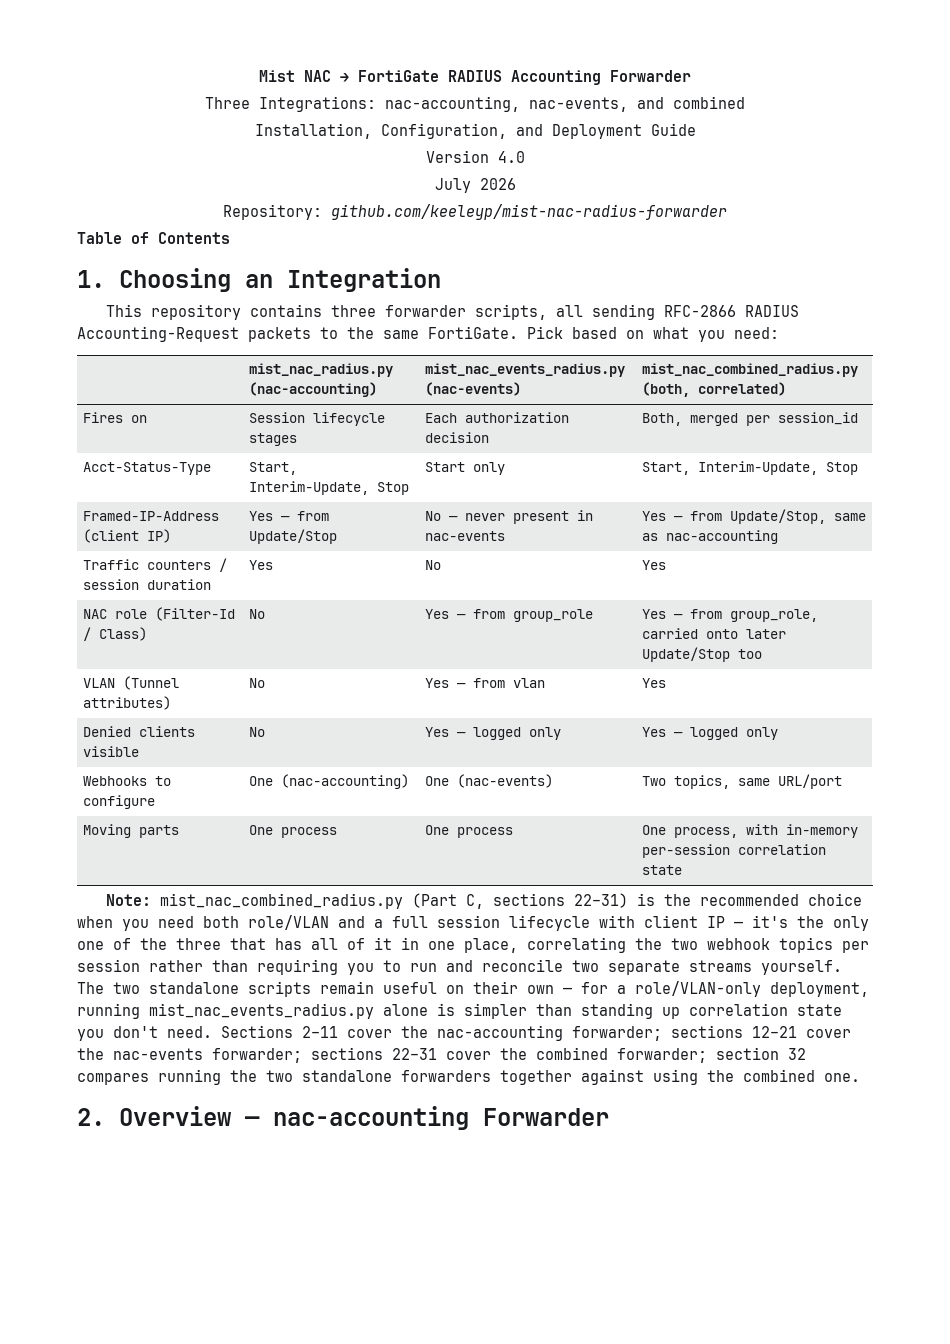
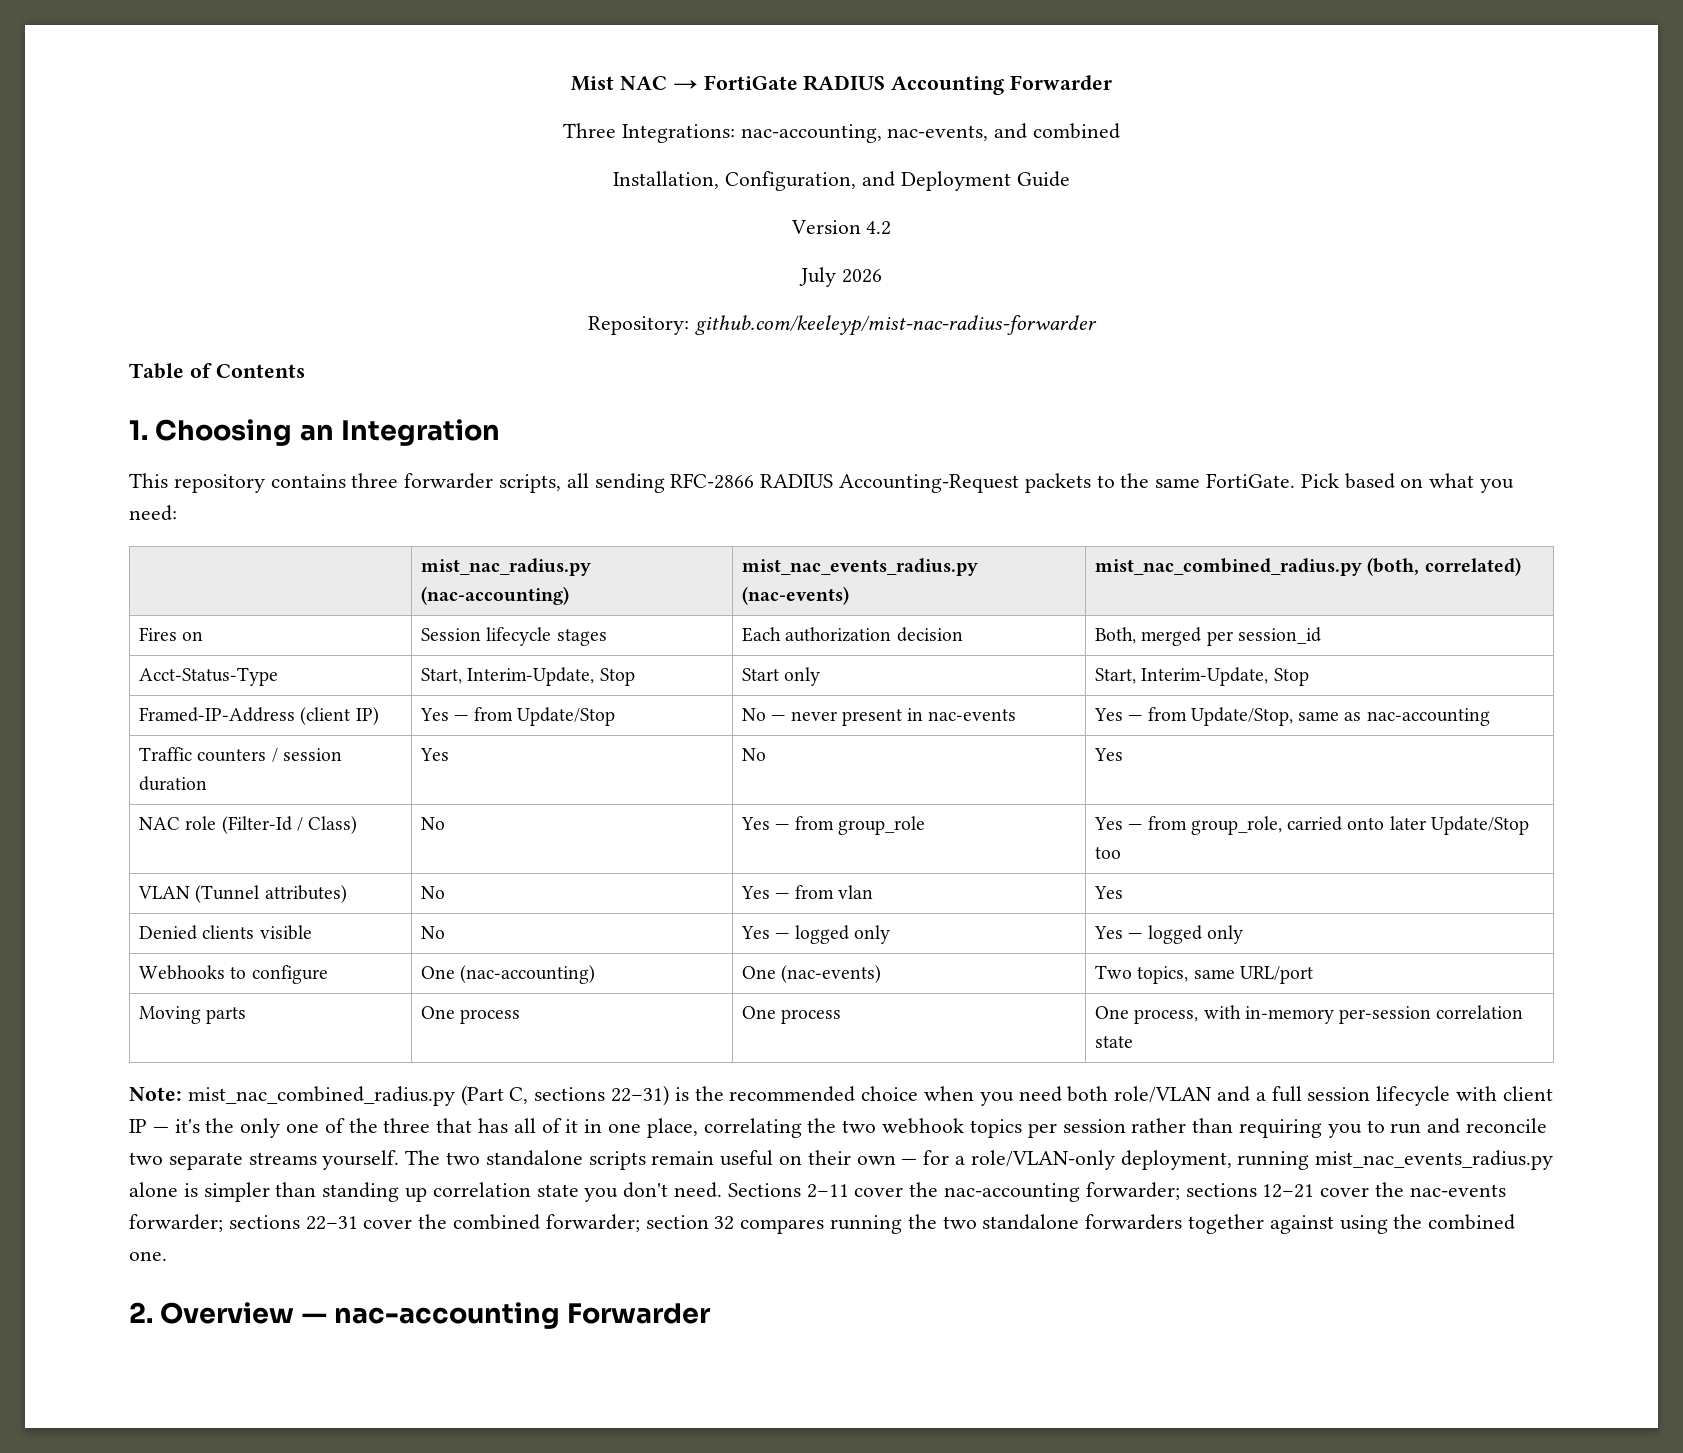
- Version 4.0
+ Version 4.2

